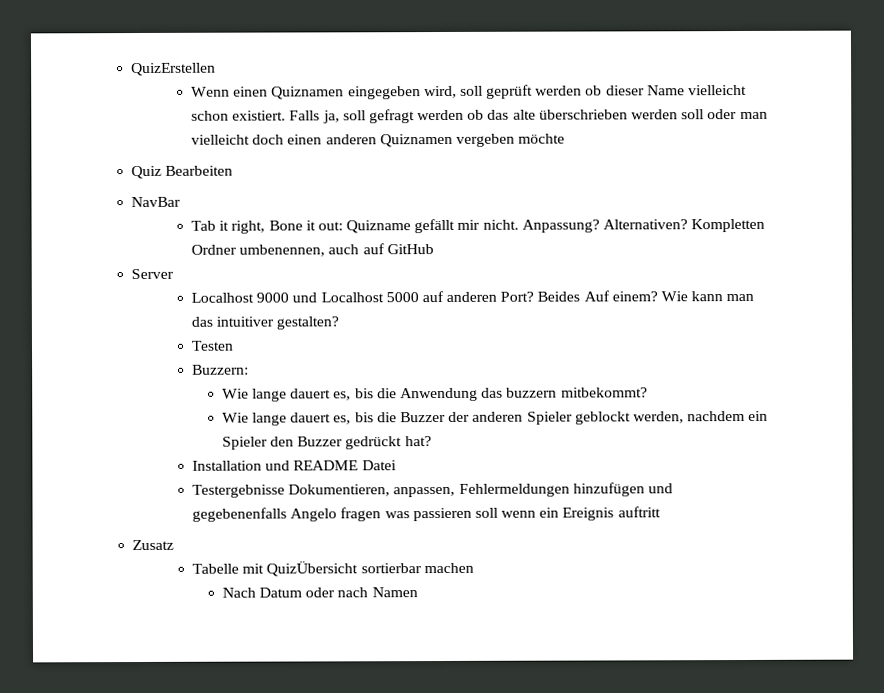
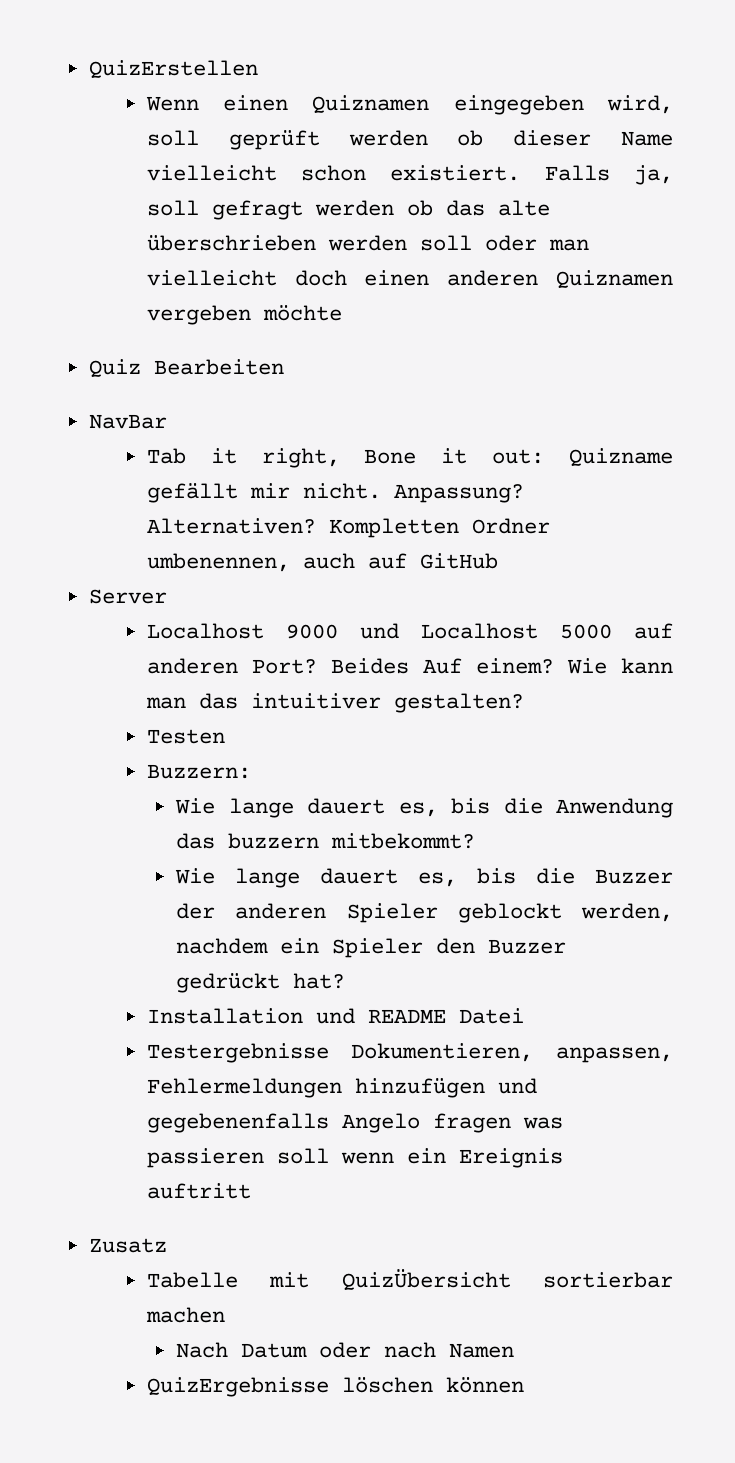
+ QuizErgebnisse löschen können

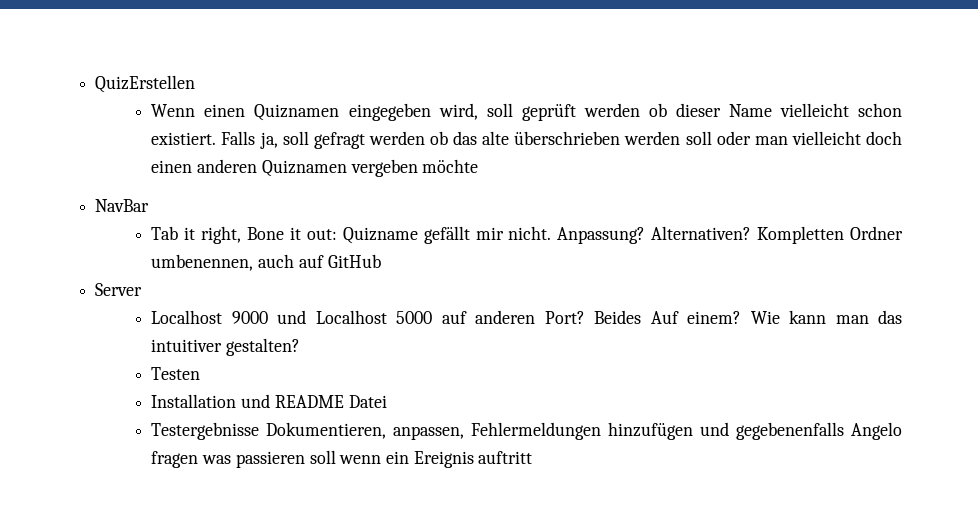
- Quiz Bearbeiten
- Buzzern:
- Wie lange dauert es, bis die Anwendung das buzzern mitbekommt?
- Wie lange dauert es, bis die Buzzer der anderen Spieler geblockt werden, nachdem ein Spieler den Buzzer gedrückt hat?
- Zusatz
- Tabelle mit QuizÜbersicht sortierbar machen
- Nach Datum oder nach Namen
- QuizErgebnisse löschen können

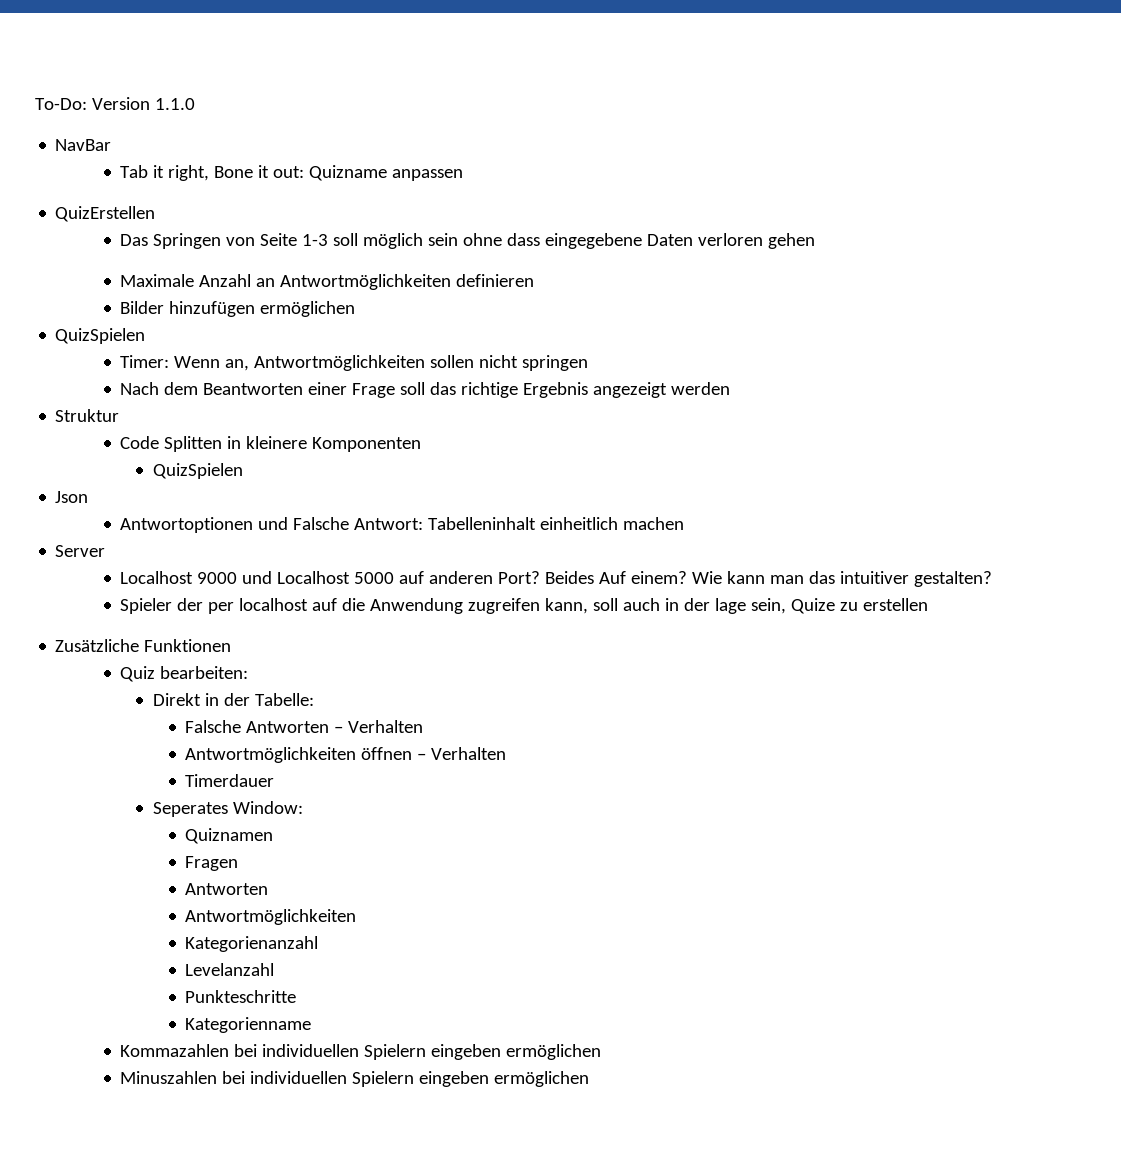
- QuizErstellen
- Wenn einen Quiznamen eingegeben wird, soll geprüft werden ob dieser Name vielleicht schon existiert. Falls ja, soll gefragt werden ob das alte überschrieben werden soll oder man vielleicht doch einen anderen Quiznamen vergeben möchte
+ To-Do: Version 1.1.0
- Tab it right, Bone it out: Quizname gefällt mir nicht. Anpassung? Alternativen? Kompletten Ordner umbenennen, auch auf GitHub
+ Tab it right, Bone it out: Quizname anpassen
+ QuizErstellen
+ Das Springen von Seite 1-3 soll möglich sein ohne dass eingegebene Daten verloren gehen
+ Maximale Anzahl an Antwortmöglichkeiten definieren
+ Bilder hinzufügen ermöglichen
+ QuizSpielen
+ Timer: Wenn an, Antwortmöglichkeiten sollen nicht springen
+ Nach dem Beantworten einer Frage soll das richtige Ergebnis angezeigt werden
+ Struktur
+ Code Splitten in kleinere Komponenten
+ QuizSpielen
+ Json
+ Antwortoptionen und Falsche Antwort: Tabelleninhalt einheitlich machen
- Testen
- Installation und README Datei
- Testergebnisse Dokumentieren, anpassen, Fehlermeldungen hinzufügen und gegebenenfalls Angelo fragen was passieren soll wenn ein Ereignis auftritt
+ Spieler der per localhost auf die Anwendung zugreifen kann, soll auch in der lage sein, Quize zu erstellen
+ Zusätzliche Funktionen
+ Quiz bearbeiten:
+ Direkt in der Tabelle:
+ Falsche Antworten – Verhalten
+ Antwortmöglichkeiten öffnen – Verhalten
+ Timerdauer
+ Seperates Window:
+ Quiznamen
+ Fragen
+ Antworten
+ Antwortmöglichkeiten
+ Kategorienanzahl
+ Levelanzahl
+ Punkteschritte
+ Kategorienname
+ Kommazahlen bei individuellen Spielern eingeben ermöglichen
+ Minuszahlen bei individuellen Spielern eingeben ermöglichen

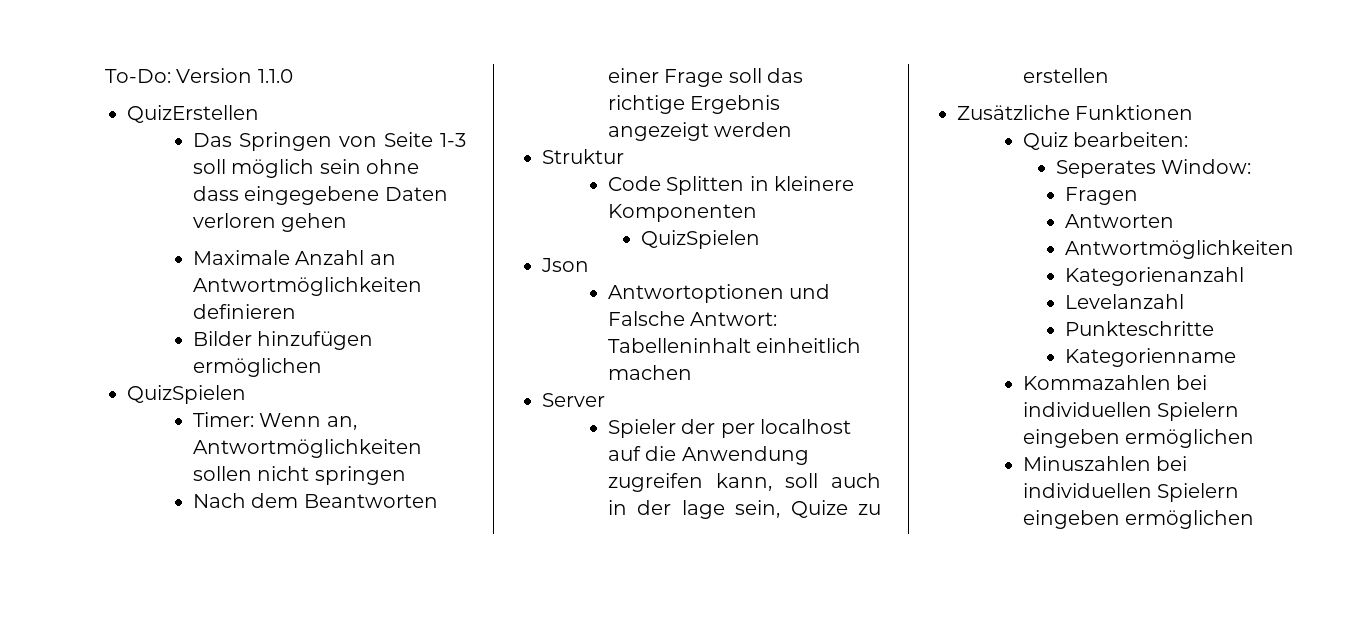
- NavBar
- Tab it right, Bone it out: Quizname anpassen
- Localhost 9000 und Localhost 5000 auf anderen Port? Beides Auf einem? Wie kann man das intuitiver gestalten?
- Direkt in der Tabelle:
- Falsche Antworten – Verhalten
- Antwortmöglichkeiten öffnen – Verhalten
- Timerdauer
- Quiznamen

